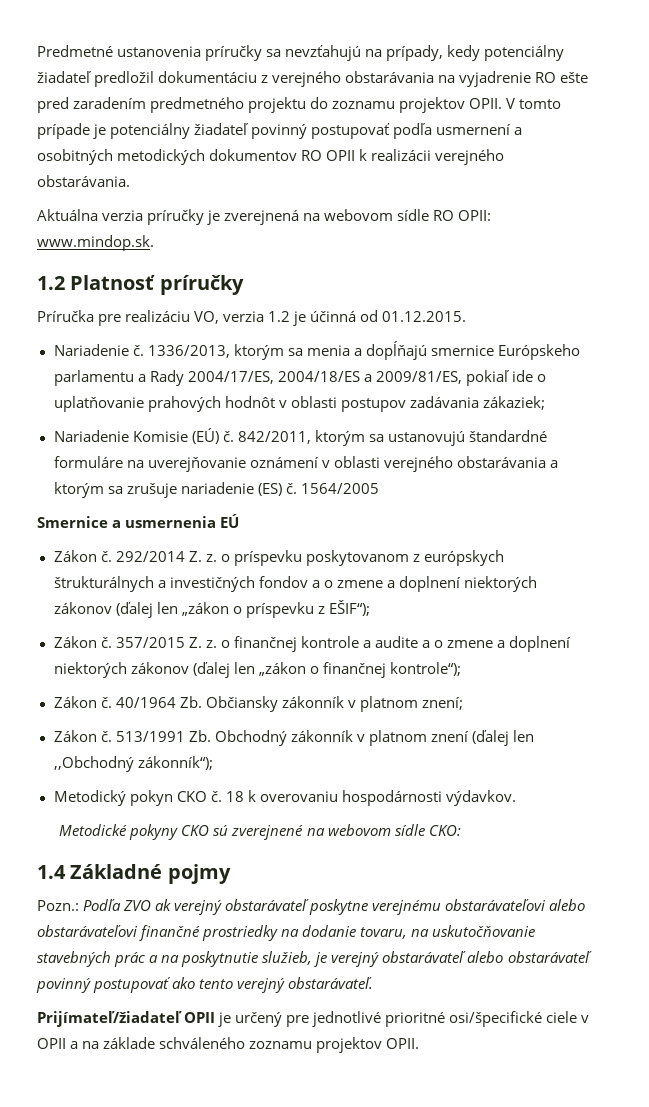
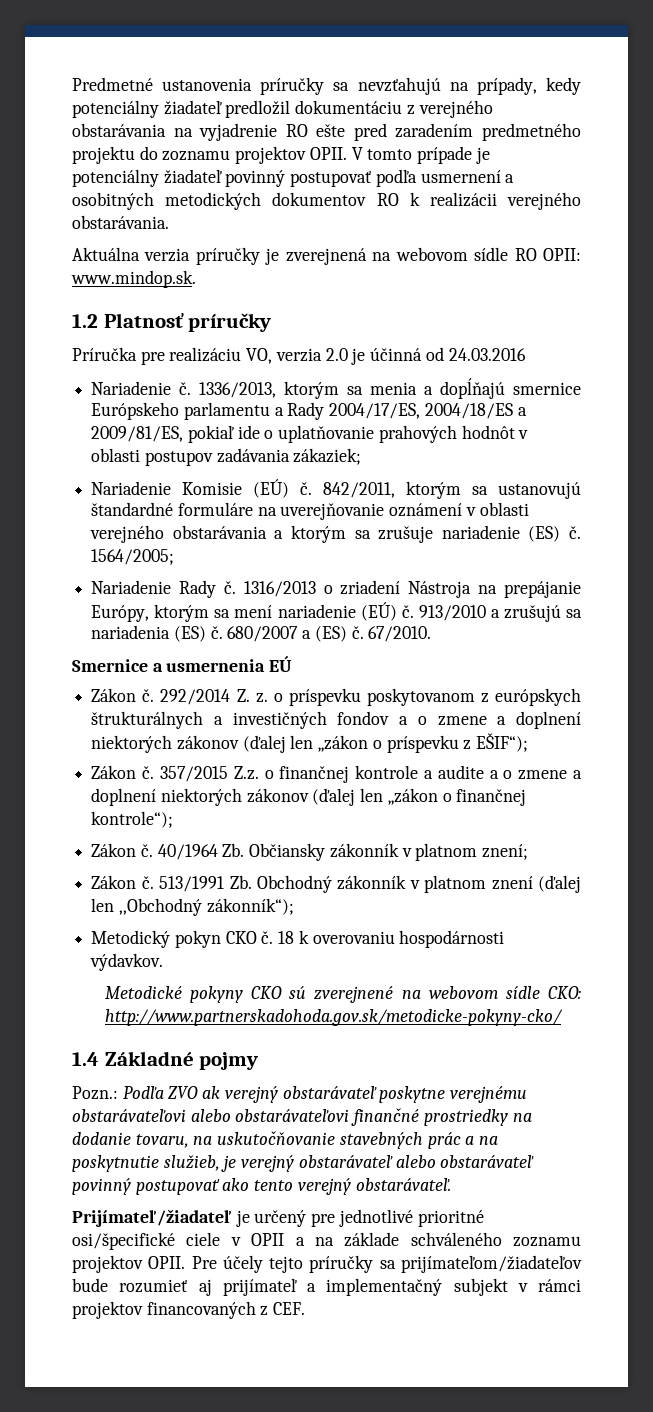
- V tomto prípade je potenciálny žiadateľ povinný postupovať podľa usmernení a osobitných metodických dokumentov RO OPII k realizácii verejného obstarávania.
+ V tomto prípade je potenciálny žiadateľ povinný postupovať podľa usmernení a osobitných metodických dokumentov RO k realizácii verejného obstarávania.
- Príručka pre realizáciu VO, verzia 1.2 je účinná od 01.12.2015.
+ Príručka pre realizáciu VO, verzia 2.0 je účinná od 24.03.2016
- 1564/2005
+ 1564/2005;
+ Nariadenie Rady č. 1316/2013 o zriadení Nástroja na prepájanie Európy, ktorým sa mení nariadenie (EÚ) č. 913/2010 a zrušujú sa nariadenia (ES) č. 680/2007 a (ES) č. 67/2010.
- 357/2015 Z. z. o finančnej kontrole a audite a o zmene a doplnení niektorých zákonov (ďalej len „zákon o finančnej kontrole“);
+ 357/2015 Z.z. o finančnej kontrole a audite a o zmene a doplnení niektorých zákonov (ďalej len „zákon o finančnej kontrole“);
- Metodické pokyny CKO sú zverejnené na webovom sídle CKO:
+ Metodické pokyny CKO sú zverejnené na webovom sídle CKO: http://www.partnerskadohoda.gov.sk/metodicke-pokyny-cko/
- Prijímateľ/žiadateľ OPII je určený pre jednotlivé prioritné osi/špecifické ciele v OPII a na základe schváleného zoznamu projektov OPII.
+ Prijímateľ/žiadateľ je určený pre jednotlivé prioritné osi/špecifické ciele v OPII a na základe schváleného zoznamu projektov OPII.
+ Pre účely tejto príručky sa prijímateľom/žiadateľov bude rozumieť aj prijímateľ a implementačný subjekt v rámci projektov financovaných z CEF.

